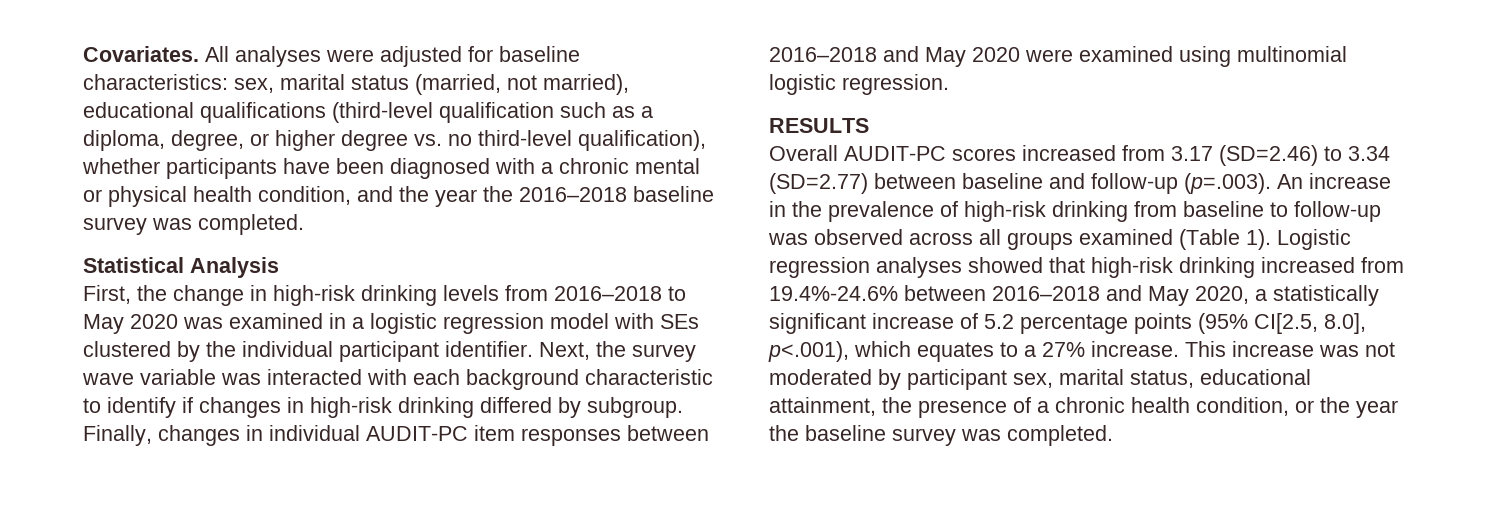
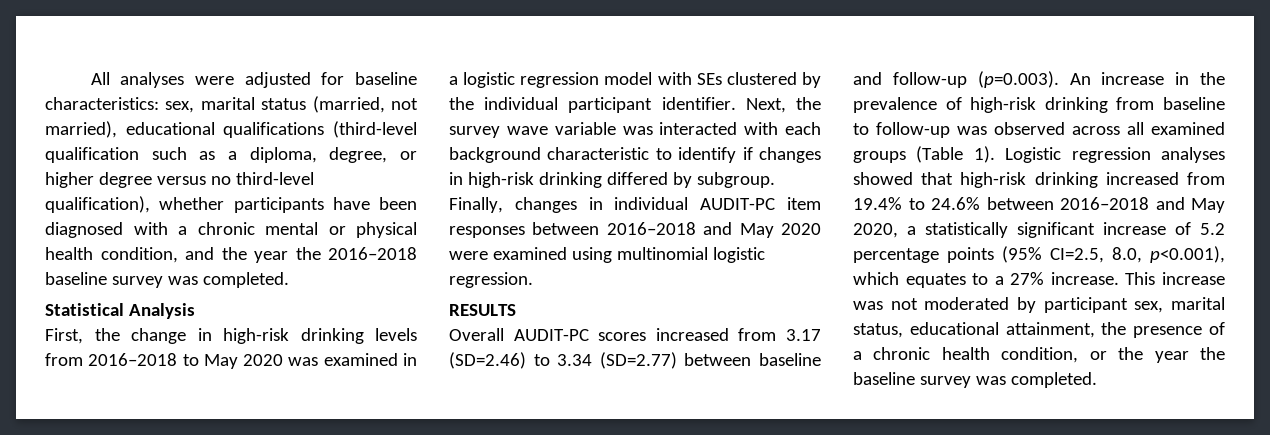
- Covariates. All analyses were adjusted for baseline characteristics: sex, marital status (married, not married), educational qualifications (third-level qualification such as a diploma, degree, or higher degree vs. no third-level qualification), whether participants have been diagnosed with a chronic mental or physical health condition, and the year the 2016–2018 baseline survey was completed.
+ All analyses were adjusted for baseline characteristics: sex, marital status (married, not married), educational qualifications (third-level qualification such as a diploma, degree, or higher degree versus no third-level qualification), whether participants have been diagnosed with a chronic mental or physical health condition, and the year the 2016–2018 baseline survey was completed.
- Overall AUDIT-PC scores increased from 3.17 (SD=2.46) to 3.34 (SD=2.77) between baseline and follow-up (p=.003). An increase in the prevalence of high-risk drinking from baseline to follow-up was observed across all groups examined (Table 1).
+ Overall AUDIT-PC scores increased from 3.17 (SD=2.46) to 3.34 (SD=2.77) between baseline and follow-up (p=0.003). An increase in the prevalence of high-risk drinking from baseline to follow-up was observed across all examined groups (Table 1).
- Logistic regression analyses showed that high-risk drinking increased from 19.4%-24.6% between 2016–2018 and May 2020, a statistically significant increase of 5.2 percentage points (95% CI[2.5, 8.0], p<.001), which equates to a 27% increase.
+ Logistic regression analyses showed that high-risk drinking increased from 19.4% to 24.6% between 2016–2018 and May 2020, a statistically significant increase of 5.2 percentage points (95% CI=2.5, 8.0, p<0.001), which equates to a 27% increase.

